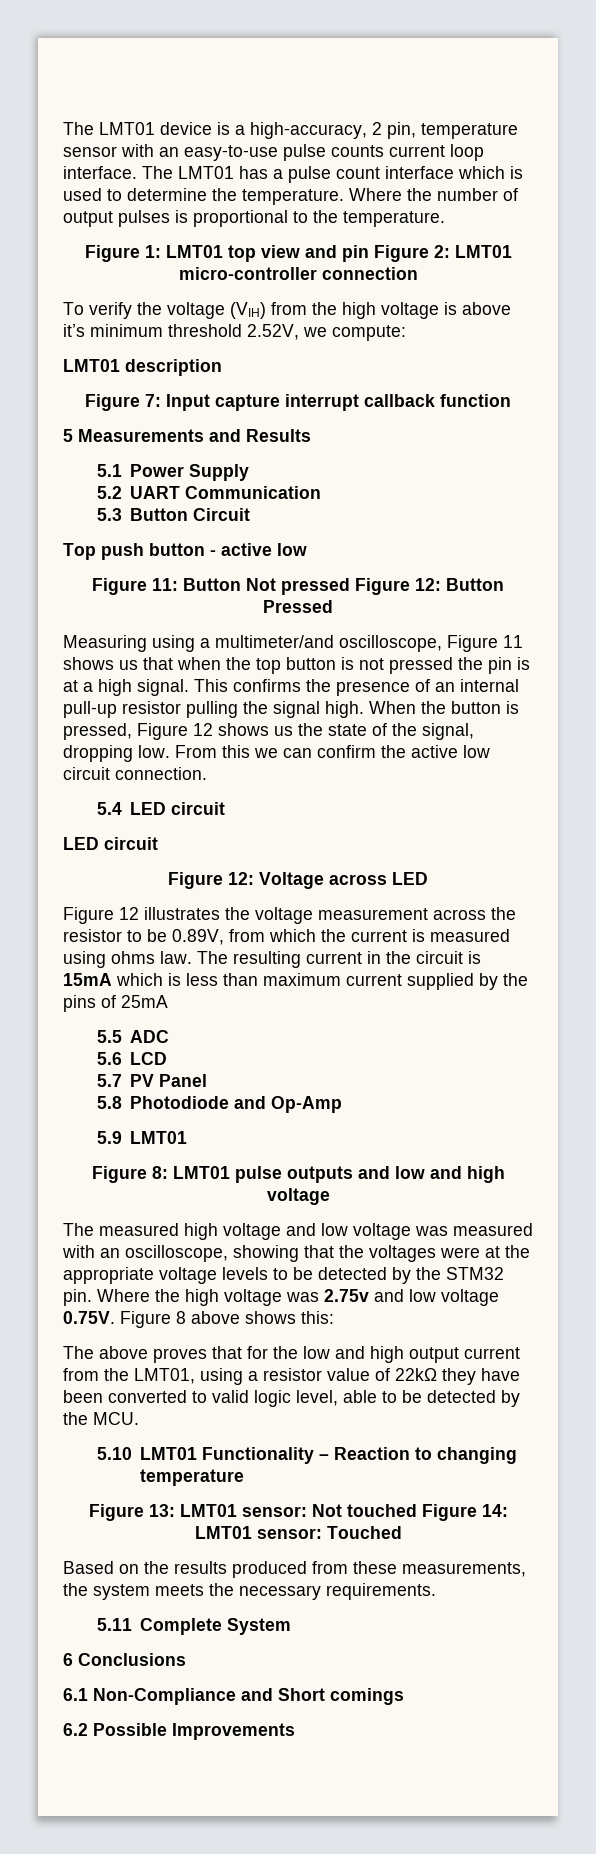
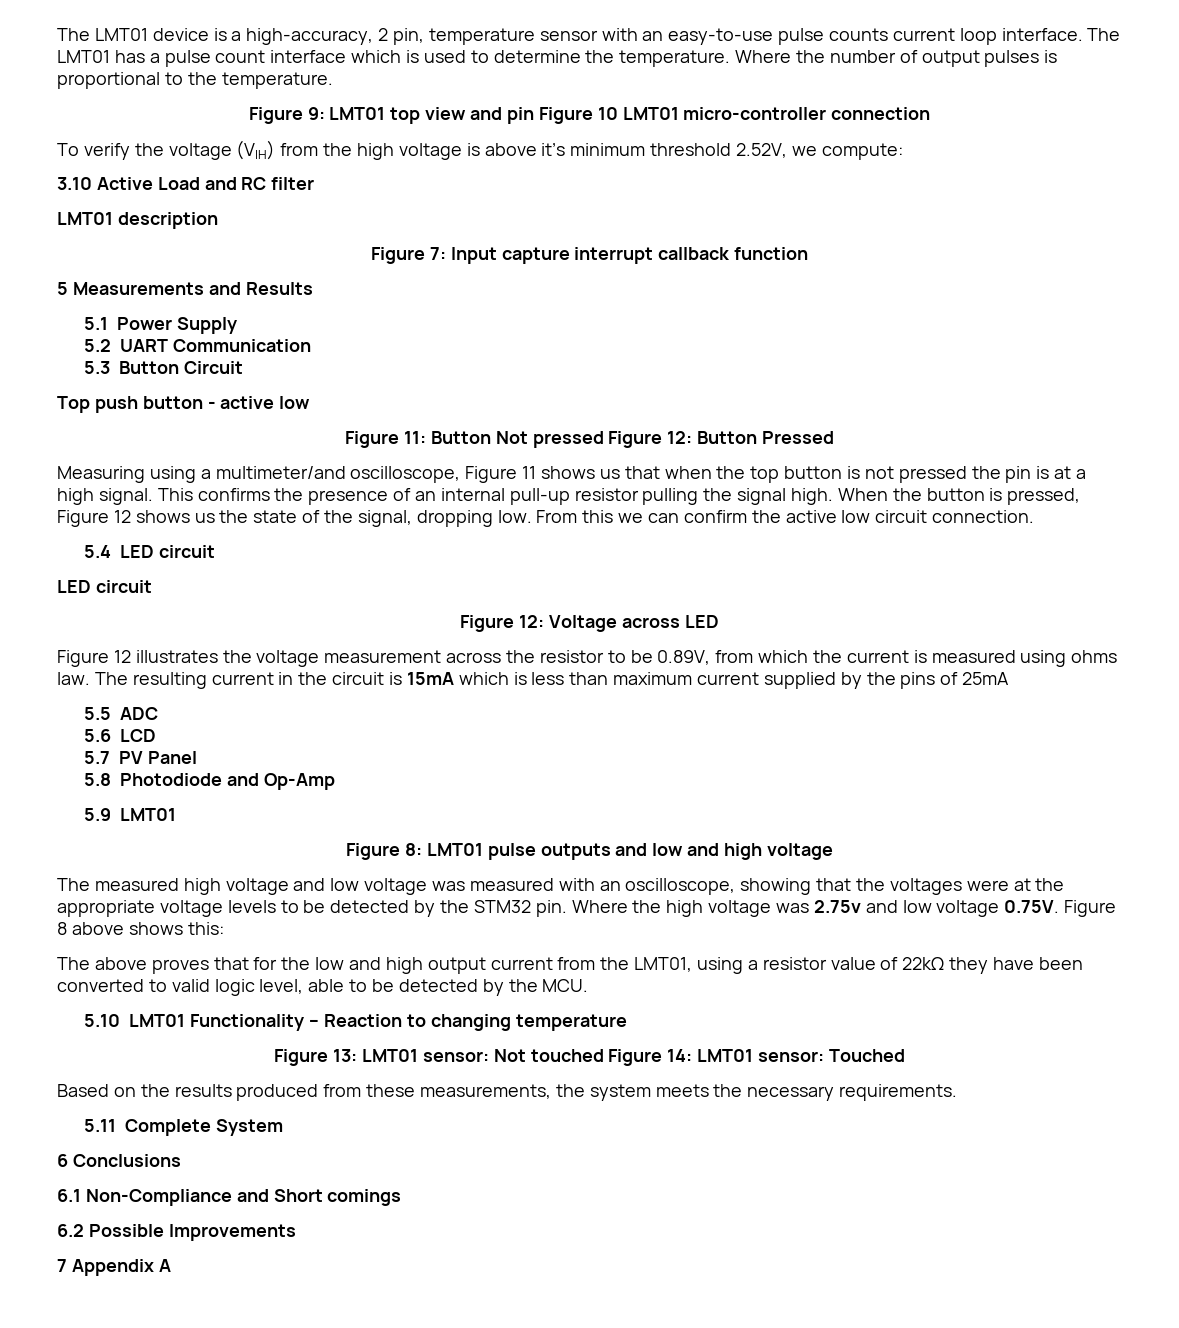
- Figure 1: LMT01 top view and pin Figure 2: LMT01 micro-controller connection
+ Figure 9: LMT01 top view and pin Figure 10 LMT01 micro-controller connection
+ 3.10 Active Load and RC filter
+ 7 Appendix A

